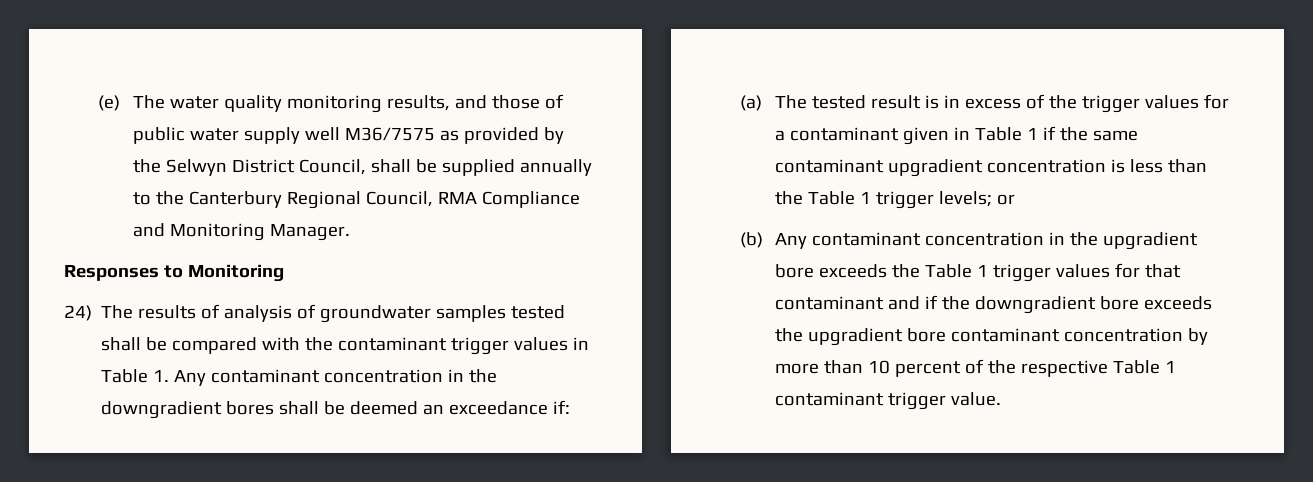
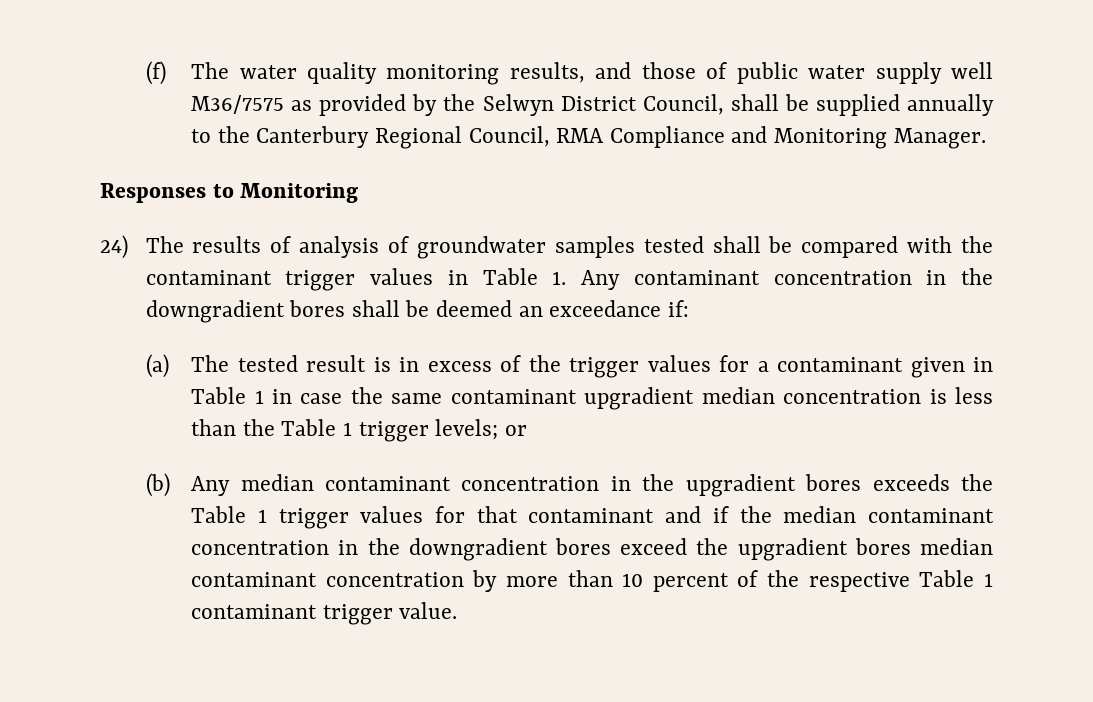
- (e) The water quality monitoring results, and those of public water supply well M36/7575 as provided by the Selwyn District Council, shall be supplied annually to the Canterbury Regional Council, RMA Compliance and Monitoring Manager.
+ (f) The water quality monitoring results, and those of public water supply well M36/7575 as provided by the Selwyn District Council, shall be supplied annually to the Canterbury Regional Council, RMA Compliance and Monitoring Manager.
- (a) The tested result is in excess of the trigger values for a contaminant given in Table 1 if the same contaminant upgradient concentration is less than the Table 1 trigger levels; or
+ (a) The tested result is in excess of the trigger values for a contaminant given in Table 1 in case the same contaminant upgradient median concentration is less than the Table 1 trigger levels; or
- (b) Any contaminant concentration in the upgradient bore exceeds the Table 1 trigger values for that contaminant and if the downgradient bore exceeds the upgradient bore contaminant concentration by more than 10 percent of the respective Table 1 contaminant trigger value.
+ (b) Any median contaminant concentration in the upgradient bores exceeds the Table 1 trigger values for that contaminant and if the median contaminant concentration in the downgradient bores exceed the upgradient bores median contaminant concentration by more than 10 percent of the respective Table 1 contaminant trigger value.

